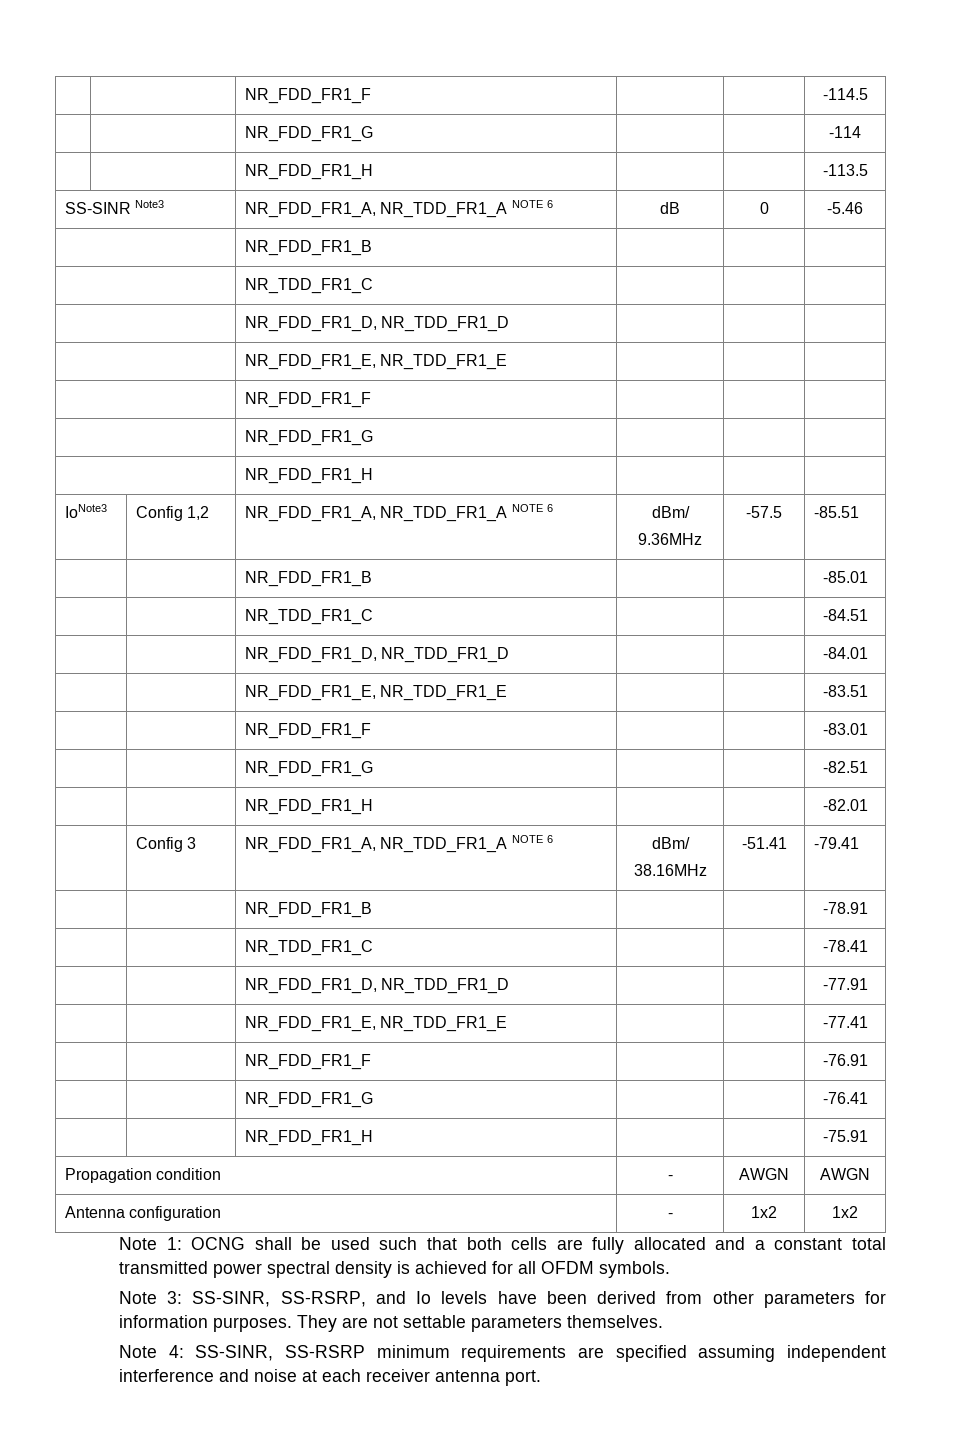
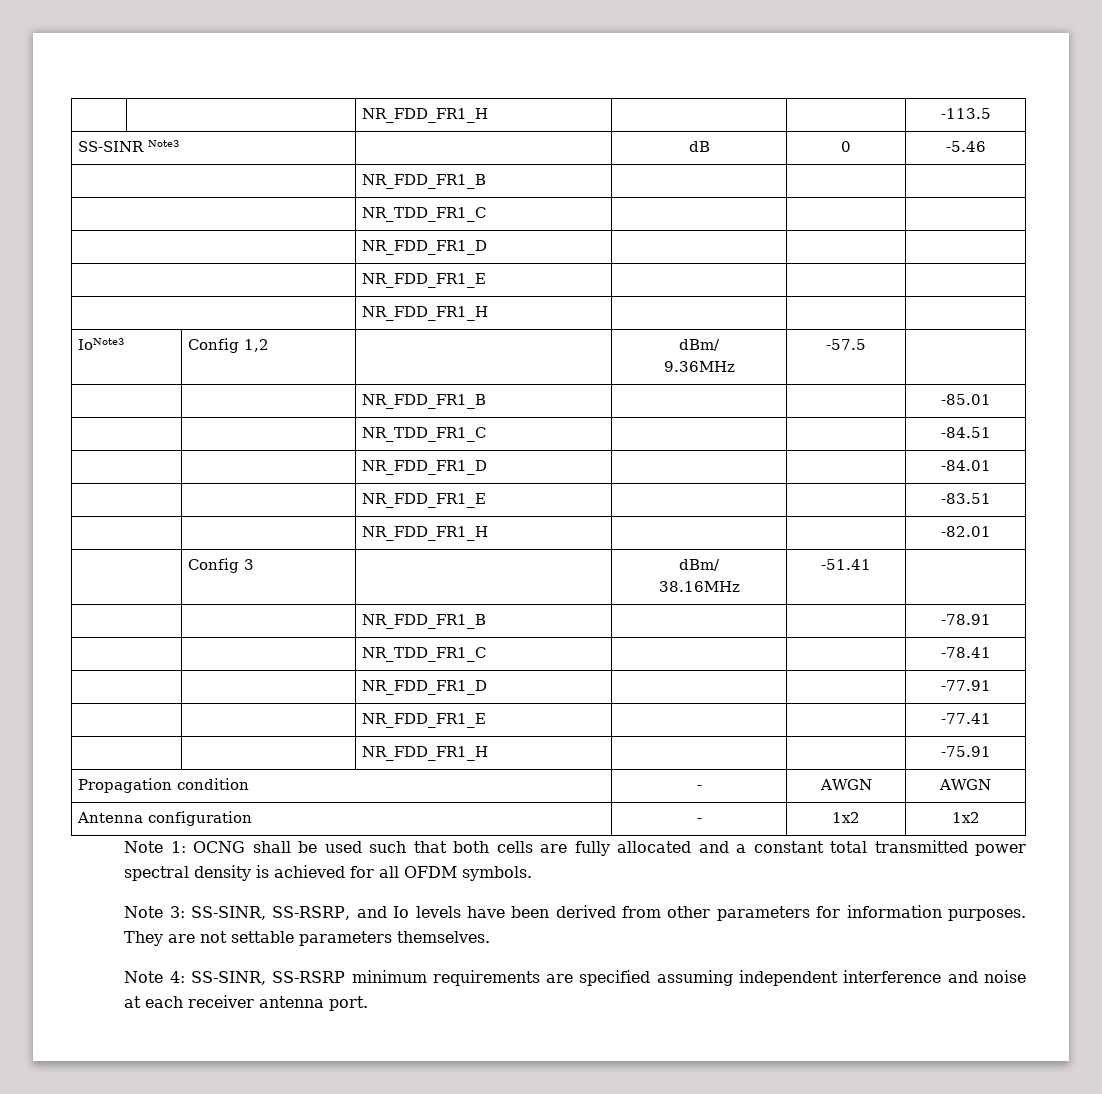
- | | NR_FDD_FR1_F | | | -114.5
- | | NR_FDD_FR1_G | | | -114
- SS-SINR Note3 | NR_FDD_FR1_A, NR_TDD_FR1_A NOTE 6 | dB | 0 | -5.46
+ SS-SINR Note3 | | dB | 0 | -5.46
  | NR_FDD_FR1_B | | |
  | NR_TDD_FR1_C | | |
- | NR_FDD_FR1_D, NR_TDD_FR1_D | | |
- | NR_FDD_FR1_E, NR_TDD_FR1_E | | |
- | NR_FDD_FR1_F | | |
- | NR_FDD_FR1_G | | |
+ | NR_FDD_FR1_D | | |
+ | NR_FDD_FR1_E | | |
- IoNote3 | Config 1,2 | NR_FDD_FR1_A, NR_TDD_FR1_A NOTE 6 | dBm/
- 9.36MHz | -57.5 | -85.51
+ IoNote3 | Config 1,2 | | dBm/
+ 9.36MHz | -57.5 |
- | | NR_FDD_FR1_D, NR_TDD_FR1_D | | | -84.01
+ | | NR_FDD_FR1_D | | | -84.01
- | | NR_FDD_FR1_E, NR_TDD_FR1_E | | | -83.51
+ | | NR_FDD_FR1_E | | | -83.51
- | | NR_FDD_FR1_F | | | -83.01
- | | NR_FDD_FR1_G | | | -82.51
- | Config 3 | NR_FDD_FR1_A, NR_TDD_FR1_A NOTE 6 | dBm/
- 38.16MHz | -51.41 | -79.41
+ | Config 3 | | dBm/
+ 38.16MHz | -51.41 |
- | | NR_FDD_FR1_D, NR_TDD_FR1_D | | | -77.91
+ | | NR_FDD_FR1_D | | | -77.91
- | | NR_FDD_FR1_E, NR_TDD_FR1_E | | | -77.41
+ | | NR_FDD_FR1_E | | | -77.41
- | | NR_FDD_FR1_F | | | -76.91
- | | NR_FDD_FR1_G | | | -76.41

